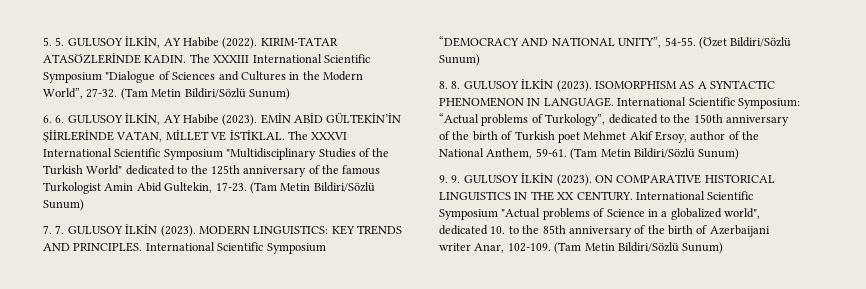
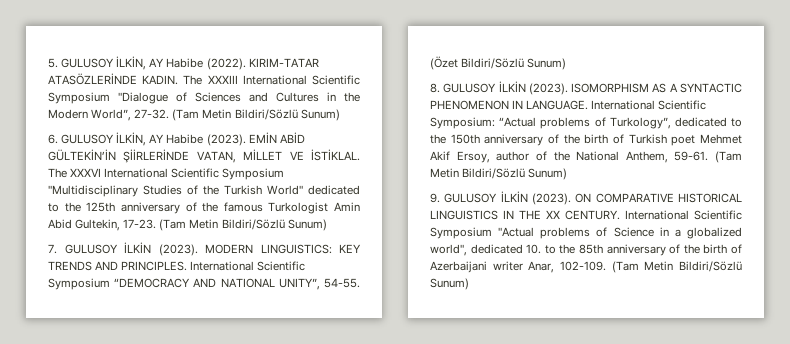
- 5. 5. GULUSOY İLKİN, AY Habibe (2022).
+ 5. GULUSOY İLKİN, AY Habibe (2022).
- 6. 6. GULUSOY İLKİN, AY Habibe (2023).
+ 6. GULUSOY İLKİN, AY Habibe (2023).
- 7. 7. GULUSOY İLKİN (2023).
+ 7. GULUSOY İLKİN (2023).
- 8. 8. GULUSOY İLKİN (2023).
+ 8. GULUSOY İLKİN (2023).
- 9. 9. GULUSOY İLKİN (2023).
+ 9. GULUSOY İLKİN (2023).

